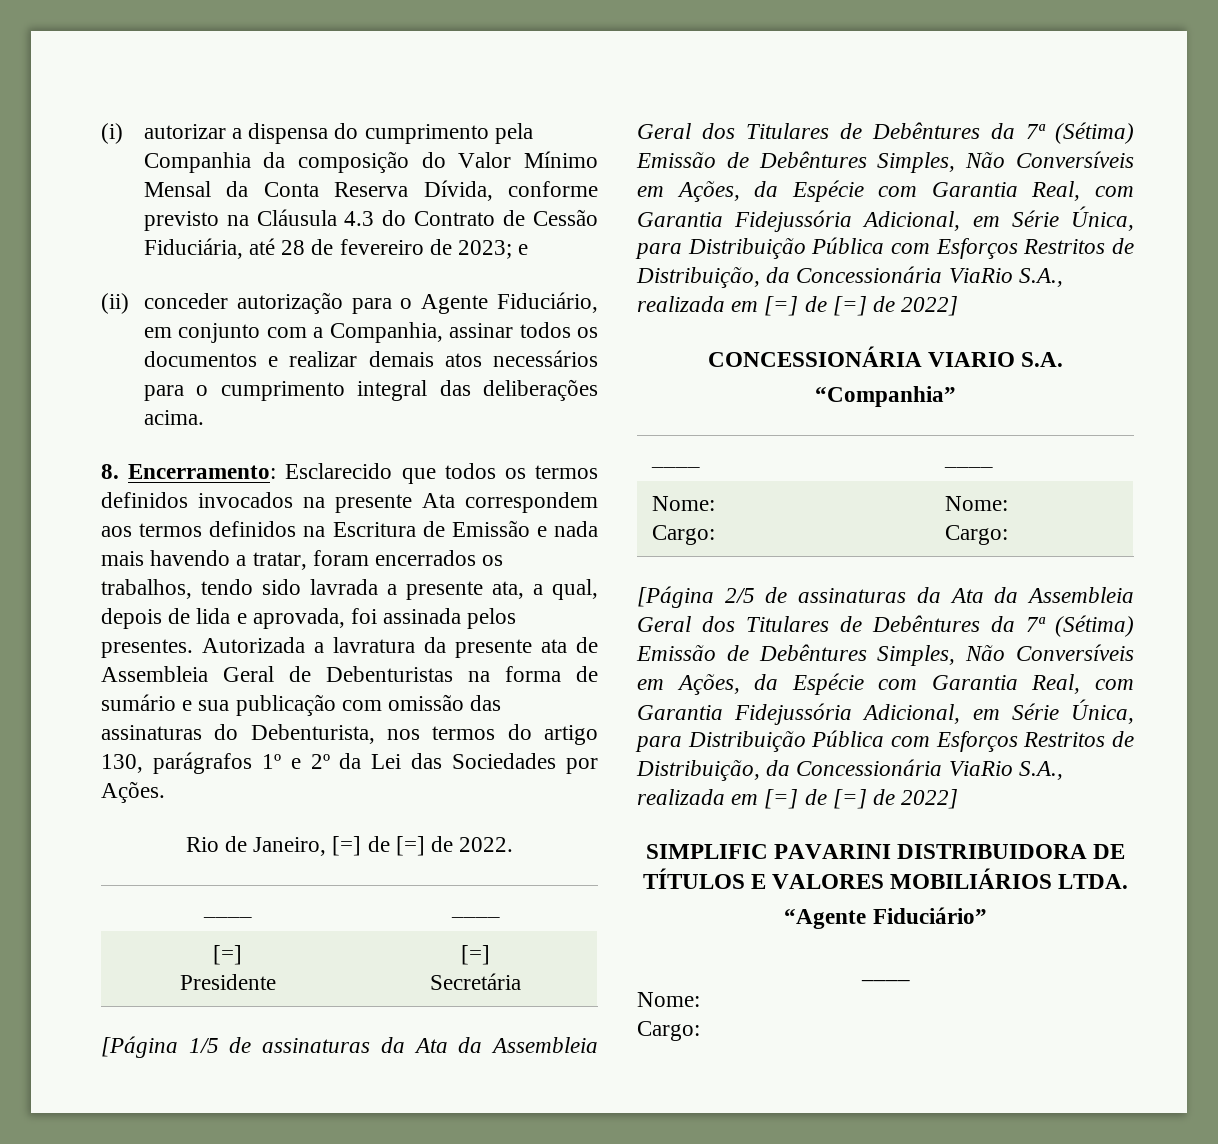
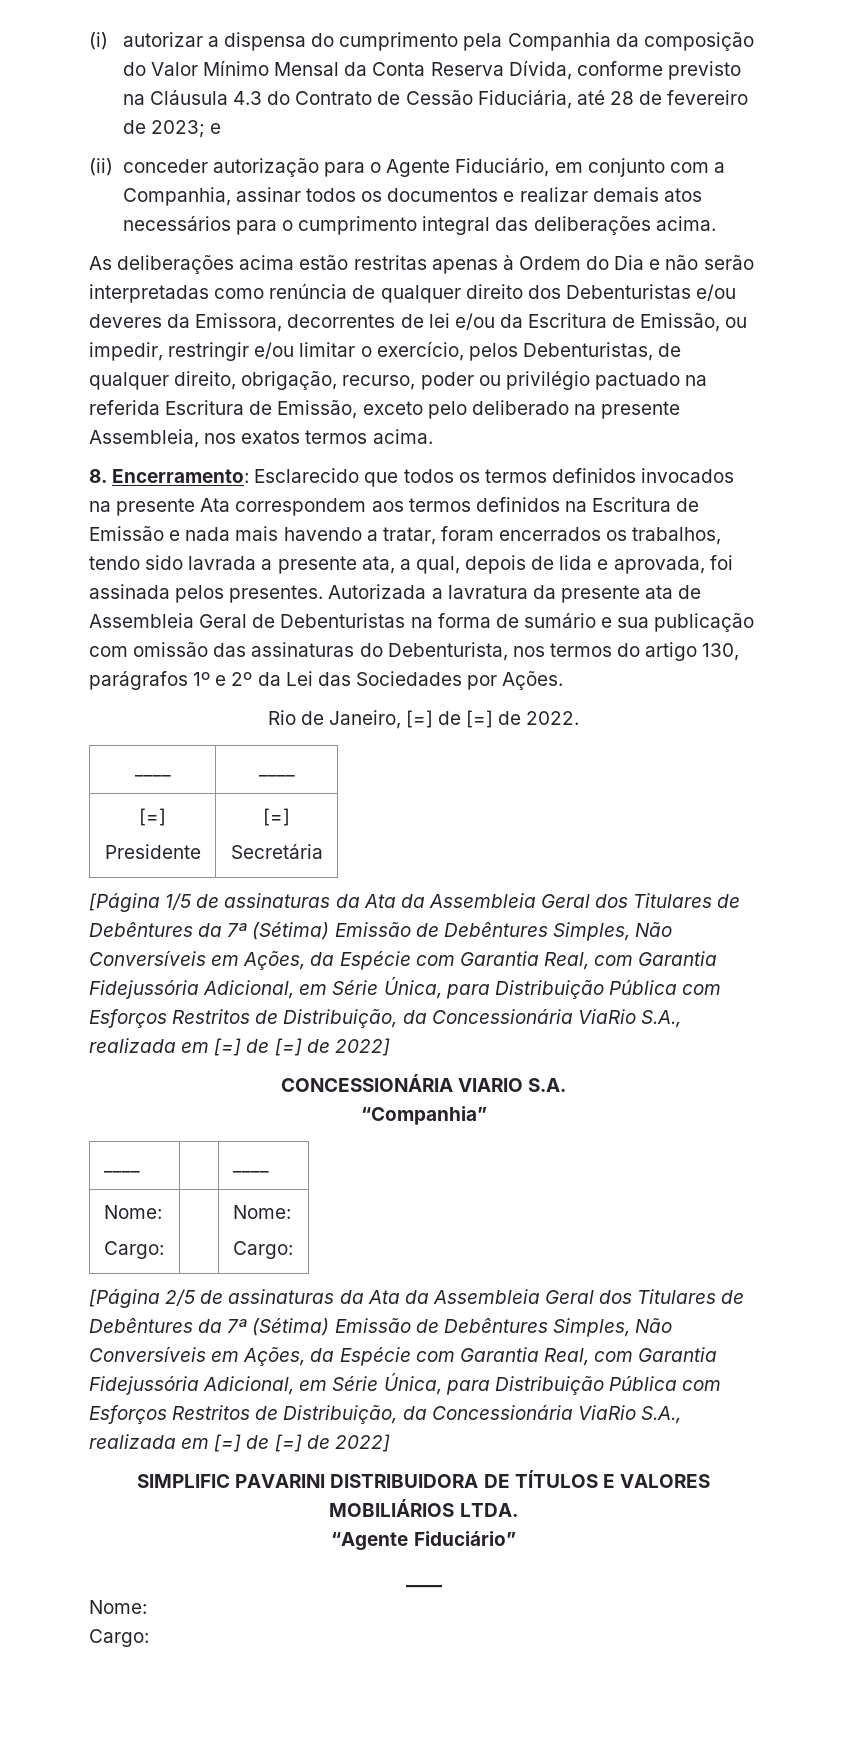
+ As deliberações acima estão restritas apenas à Ordem do Dia e não serão interpretadas como renúncia de qualquer direito dos Debenturistas e/ou deveres da Emissora, decorrentes de lei e/ou da Escritura de Emissão, ou impedir, restringir e/ou limitar o exercício, pelos Debenturistas, de qualquer direito, obrigação, recurso, poder ou privilégio pactuado na referida Escritura de Emissão, exceto pelo deliberado na presente Assembleia, nos exatos termos acima.

